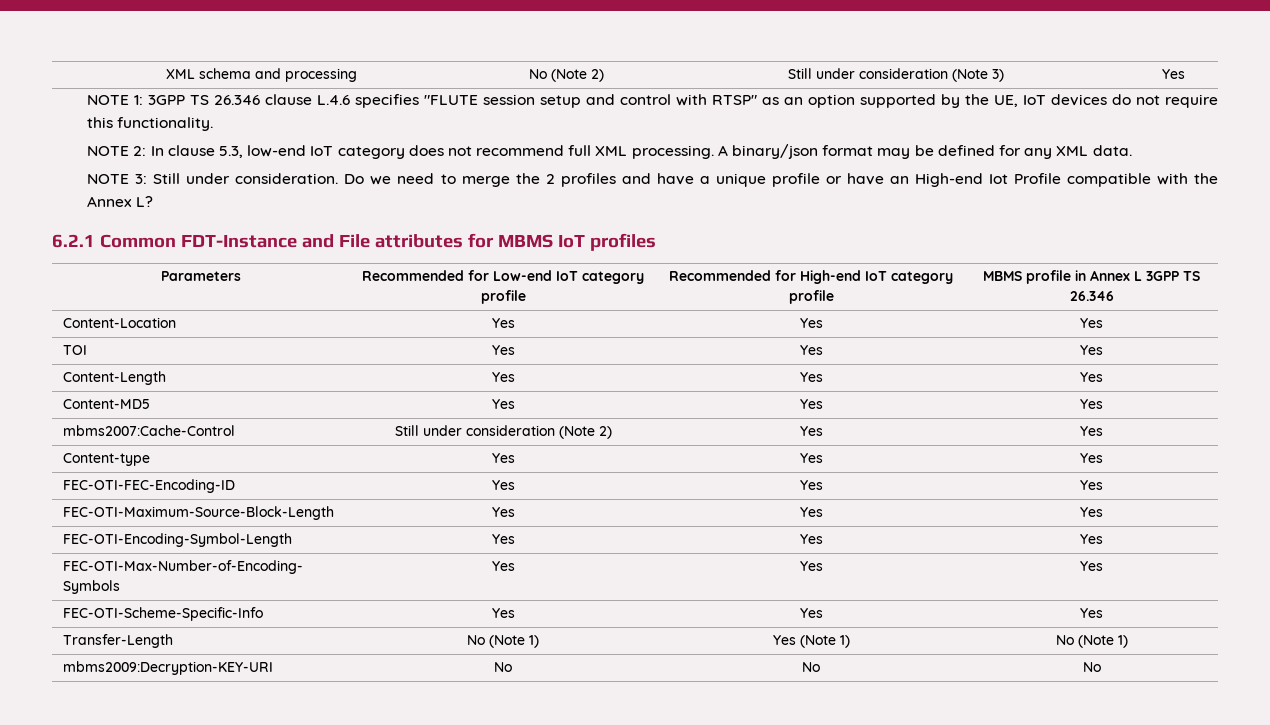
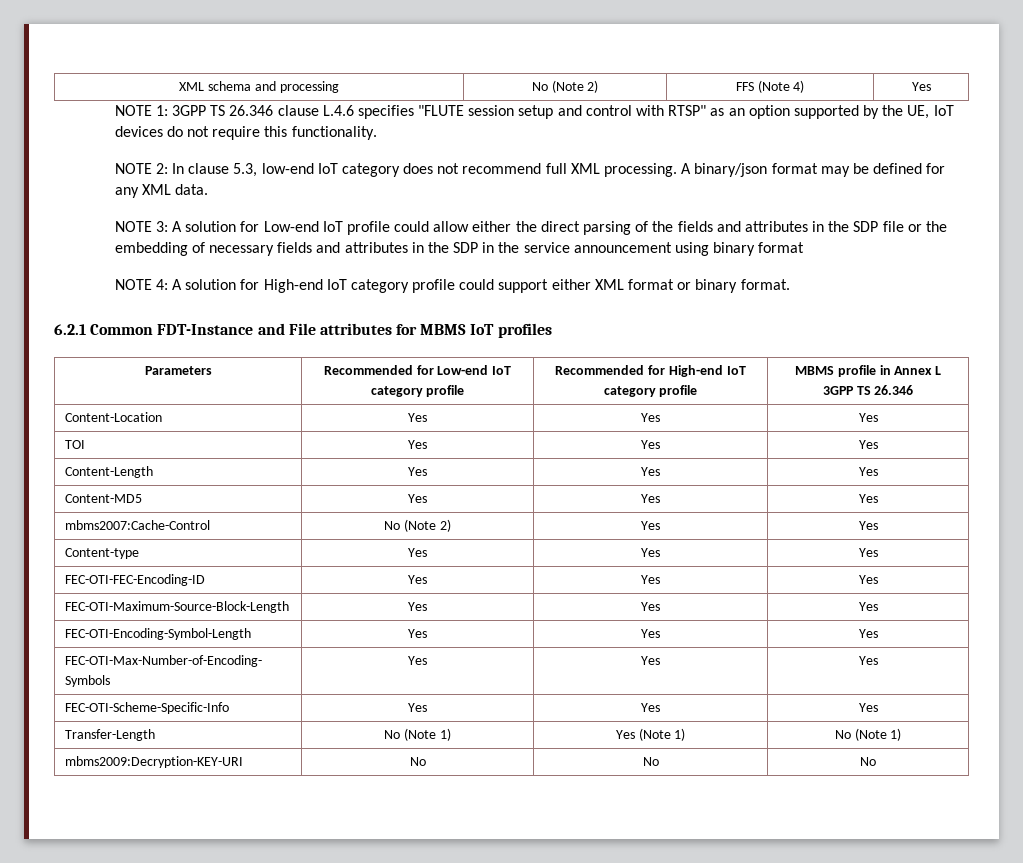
- XML schema and processing | No (Note 2) | Still under consideration (Note 3) | Yes
+ XML schema and processing | No (Note 2) | FFS (Note 4) | Yes
- NOTE 3: Still under consideration. Do we need to merge the 2 profiles and have a unique profile or have an High-end Iot Profile compatible with the Annex L?
+ NOTE 3: A solution for Low-end IoT profile could allow either the direct parsing of the fields and attributes in the SDP file or the embedding of necessary fields and attributes in the SDP in the service announcement using binary format
+ NOTE 4: A solution for High-end IoT category profile could support either XML format or binary format.
- mbms2007:Cache-Control | Still under consideration (Note 2) | Yes | Yes
+ mbms2007:Cache-Control | No (Note 2) | Yes | Yes

